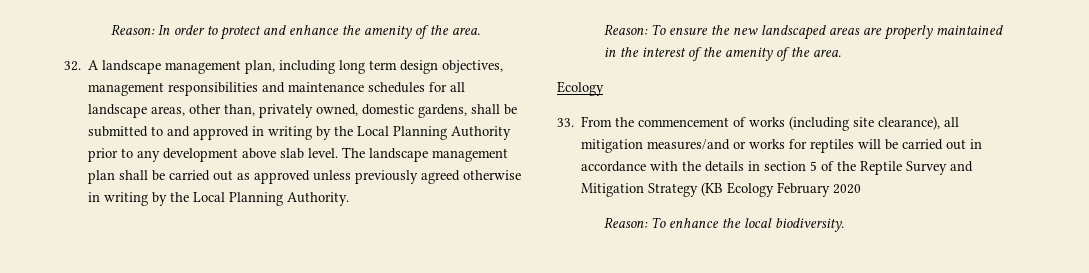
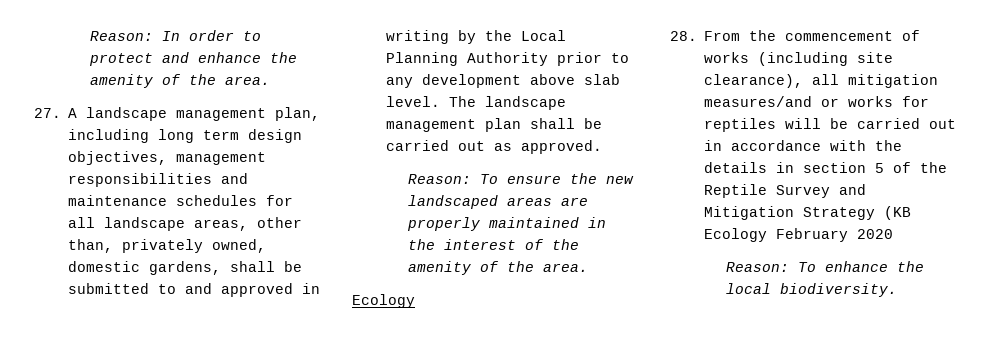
- 32. A landscape management plan, including long term design objectives, management responsibilities and maintenance schedules for all landscape areas, other than, privately owned, domestic gardens, shall be submitted to and approved in writing by the Local Planning Authority prior to any development above slab level.
+ 27. A landscape management plan, including long term design objectives, management responsibilities and maintenance schedules for all landscape areas, other than, privately owned, domestic gardens, shall be submitted to and approved in writing by the Local Planning Authority prior to any development above slab level.
- The landscape management plan shall be carried out as approved unless previously agreed otherwise in writing by the Local Planning Authority.
+ The landscape management plan shall be carried out as approved.
- 33. From the commencement of works (including site clearance), all mitigation measures/and or works for reptiles will be carried out in accordance with the details in section 5 of the Reptile Survey and Mitigation Strategy (KB Ecology February 2020
+ 28. From the commencement of works (including site clearance), all mitigation measures/and or works for reptiles will be carried out in accordance with the details in section 5 of the Reptile Survey and Mitigation Strategy (KB Ecology February 2020

